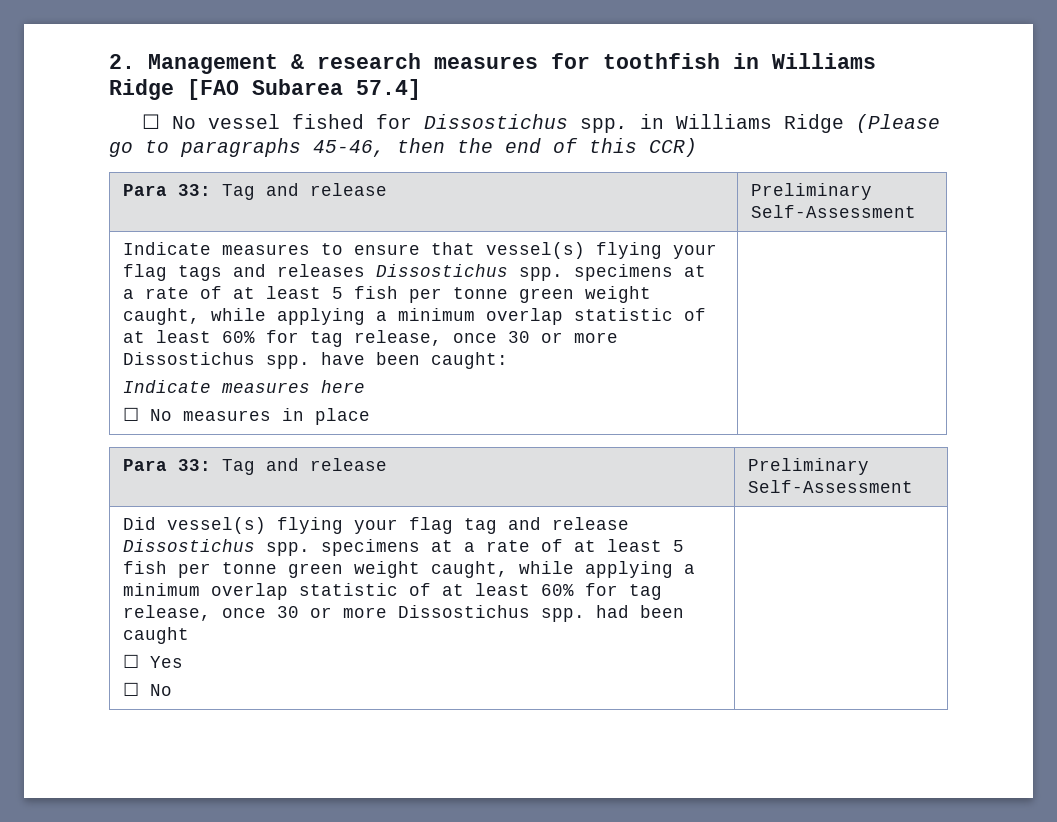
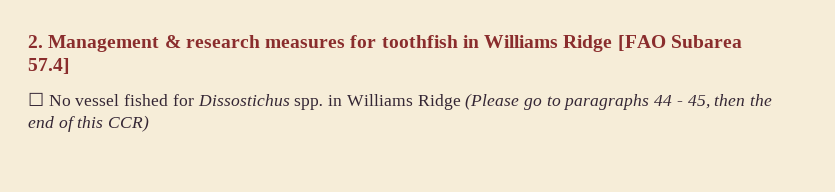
- ☐ No vessel fished for Dissostichus spp. in Williams Ridge (Please go to paragraphs 45-46, then the end of this CCR)
- Para 33: Tag and release | Preliminary Self-Assessment
- Indicate measures to ensure that vessel(s) flying your flag tags and releases Dissostichus spp. specimens at a rate of at least 5 fish per tonne green weight caught, while applying a minimum overlap statistic of at least 60% for tag release, once 30 or more Dissostichus spp. have been caught:
- Indicate measures here
- ☐ No measures in place |
- Para 33: Tag and release | Preliminary Self-Assessment
- Did vessel(s) flying your flag tag and release Dissostichus spp. specimens at a rate of at least 5 fish per tonne green weight caught, while applying a minimum overlap statistic of at least 60% for tag release, once 30 or more Dissostichus spp. had been caught
- ☐ Yes
- ☐ No
+ ☐ No vessel fished for Dissostichus spp. in Williams Ridge (Please go to paragraphs 44 - 45, then the end of this CCR)

